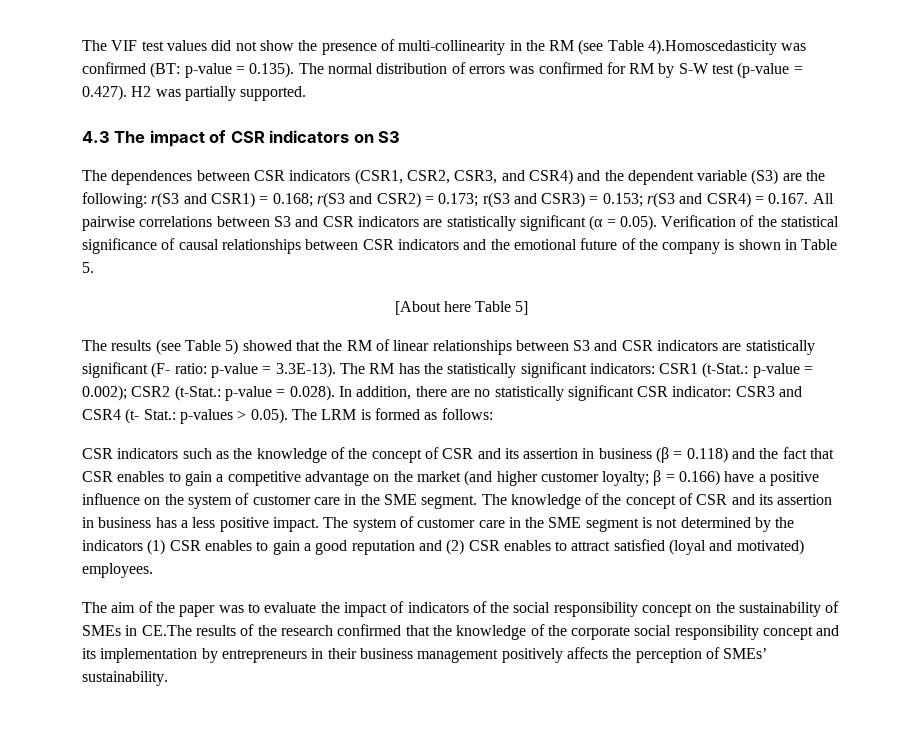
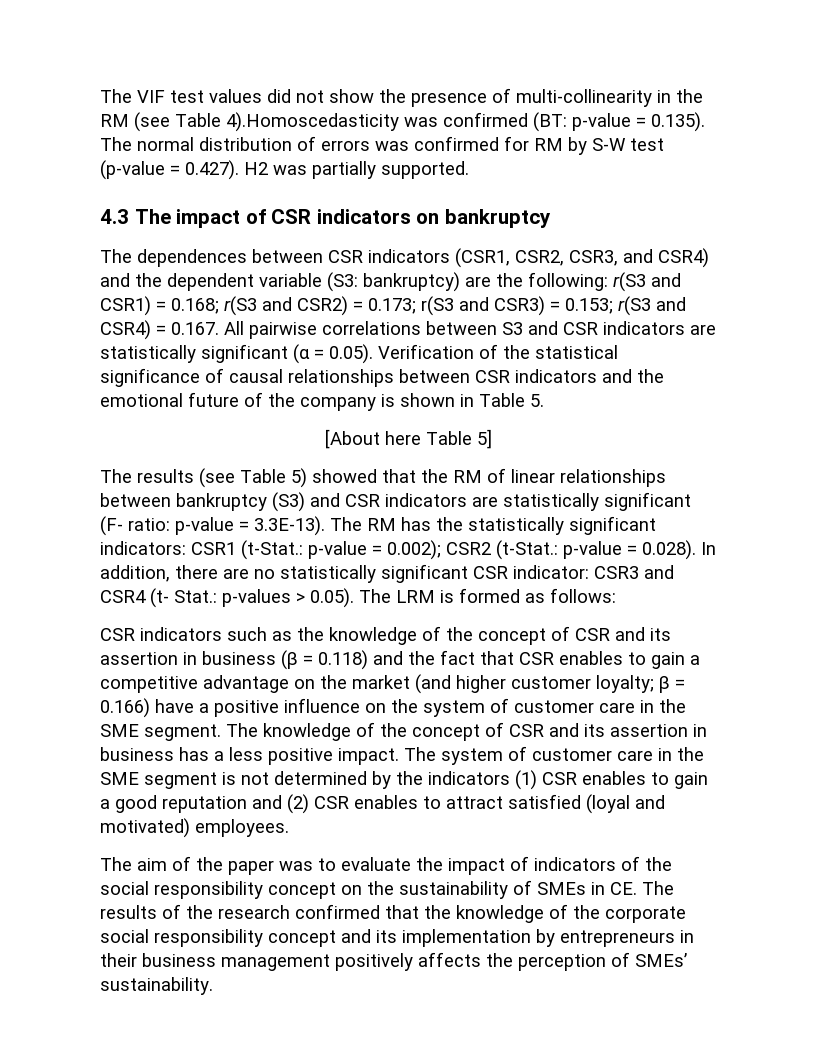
- 4.3 The impact of CSR indicators on S3
+ 4.3 The impact of CSR indicators on bankruptcy
- The dependences between CSR indicators (CSR1, CSR2, CSR3, and CSR4) and the dependent variable (S3) are the following:
+ The dependences between CSR indicators (CSR1, CSR2, CSR3, and CSR4) and the dependent variable (S3: bankruptcy) are the following:
- The results (see Table 5) showed that the RM of linear relationships between S3 and CSR indicators are statistically significant (F- ratio:
+ The results (see Table 5) showed that the RM of linear relationships between bankruptcy (S3) and CSR indicators are statistically significant (F- ratio:
- The aim of the paper was to evaluate the impact of indicators of the social responsibility concept on the sustainability of SMEs in CE.The results of the research confirmed that the knowledge of the corporate social responsibility concept and its implementation by entrepreneurs in their business management positively affects the perception of SMEs’ sustainability.
+ The aim of the paper was to evaluate the impact of indicators of the social responsibility concept on the sustainability of SMEs in CE. The results of the research confirmed that the knowledge of the corporate social responsibility concept and its implementation by entrepreneurs in their business management positively affects the perception of SMEs’ sustainability.

